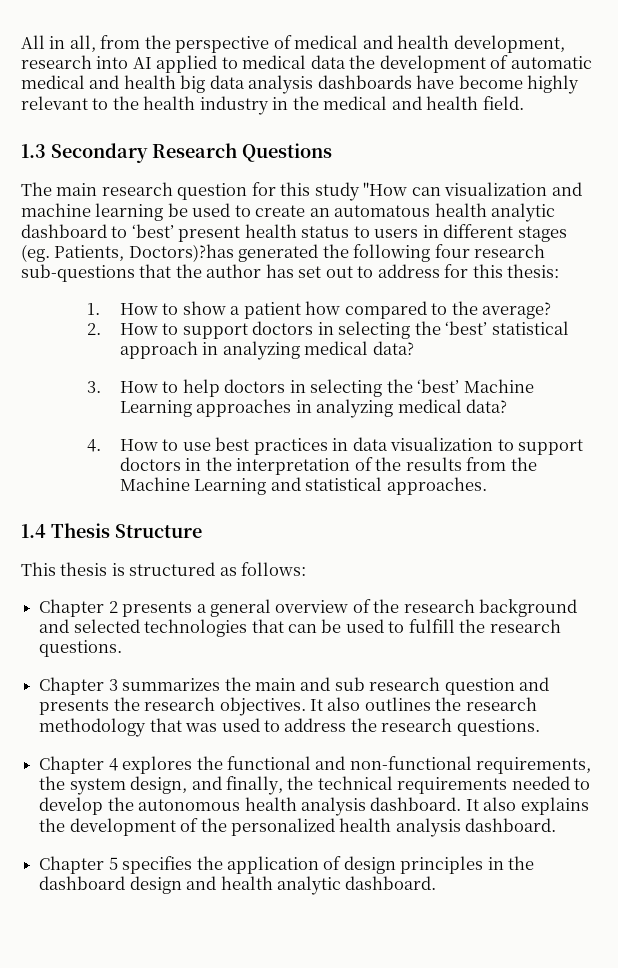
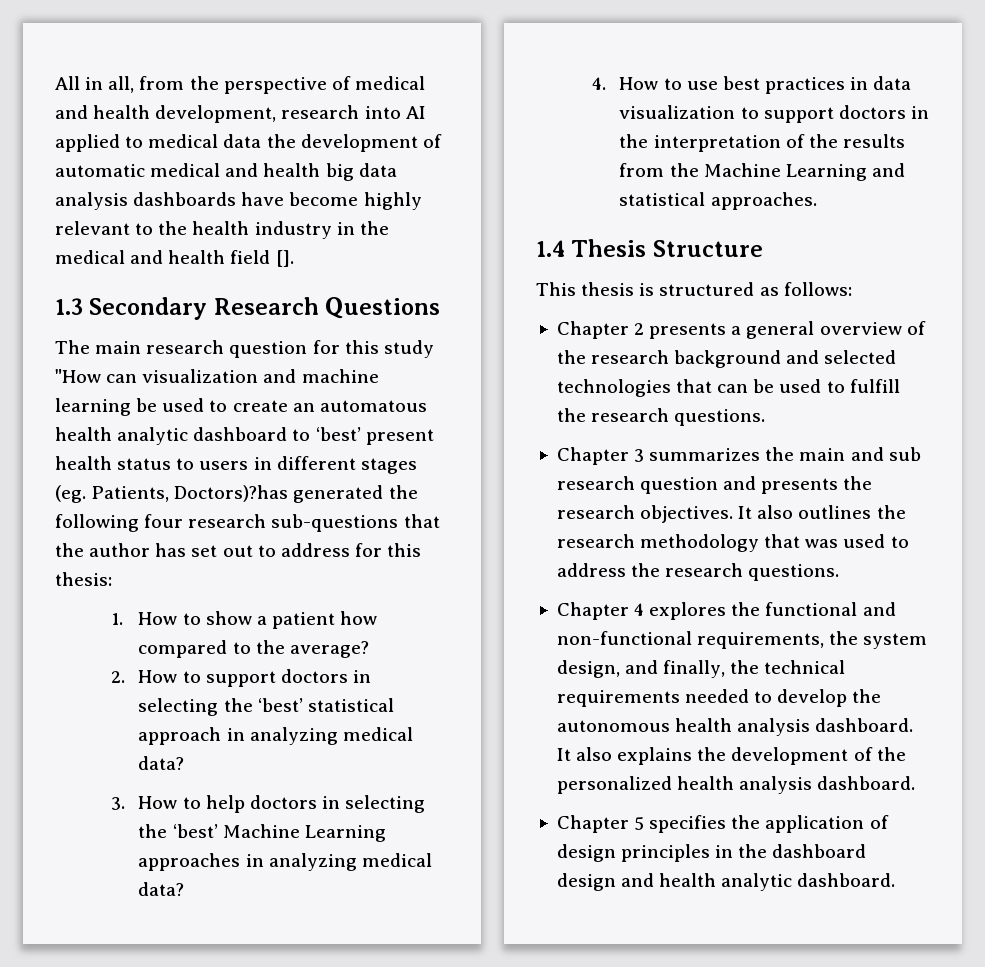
- All in all, from the perspective of medical and health development, research into AI applied to medical data the development of automatic medical and health big data analysis dashboards have become highly relevant to the health industry in the medical and health field.
+ All in all, from the perspective of medical and health development, research into AI applied to medical data the development of automatic medical and health big data analysis dashboards have become highly relevant to the health industry in the medical and health field [].

